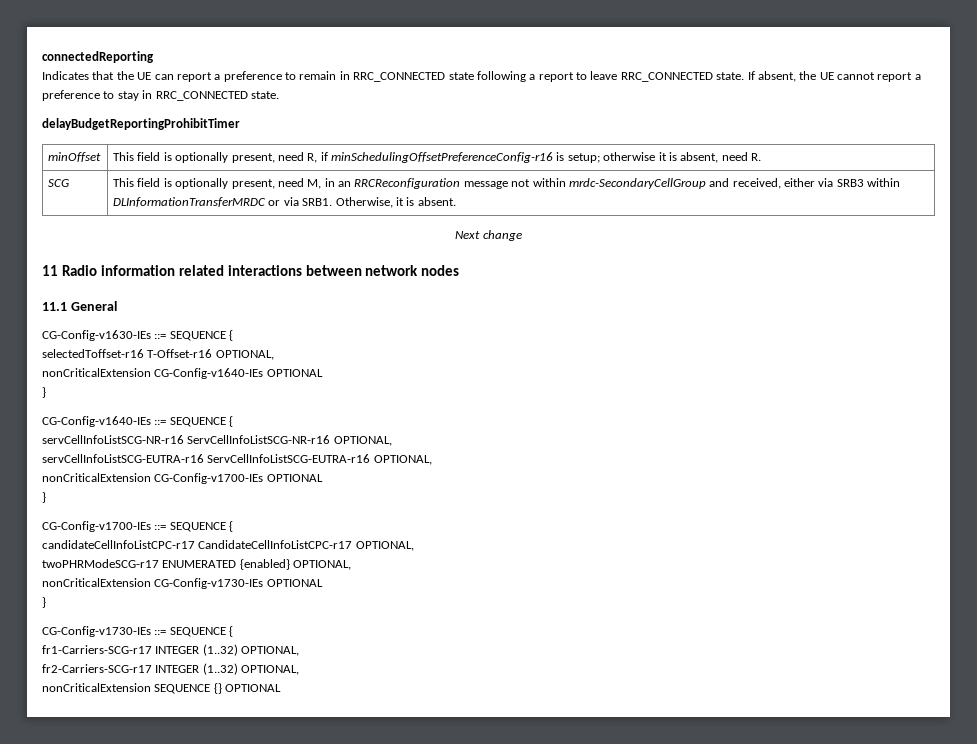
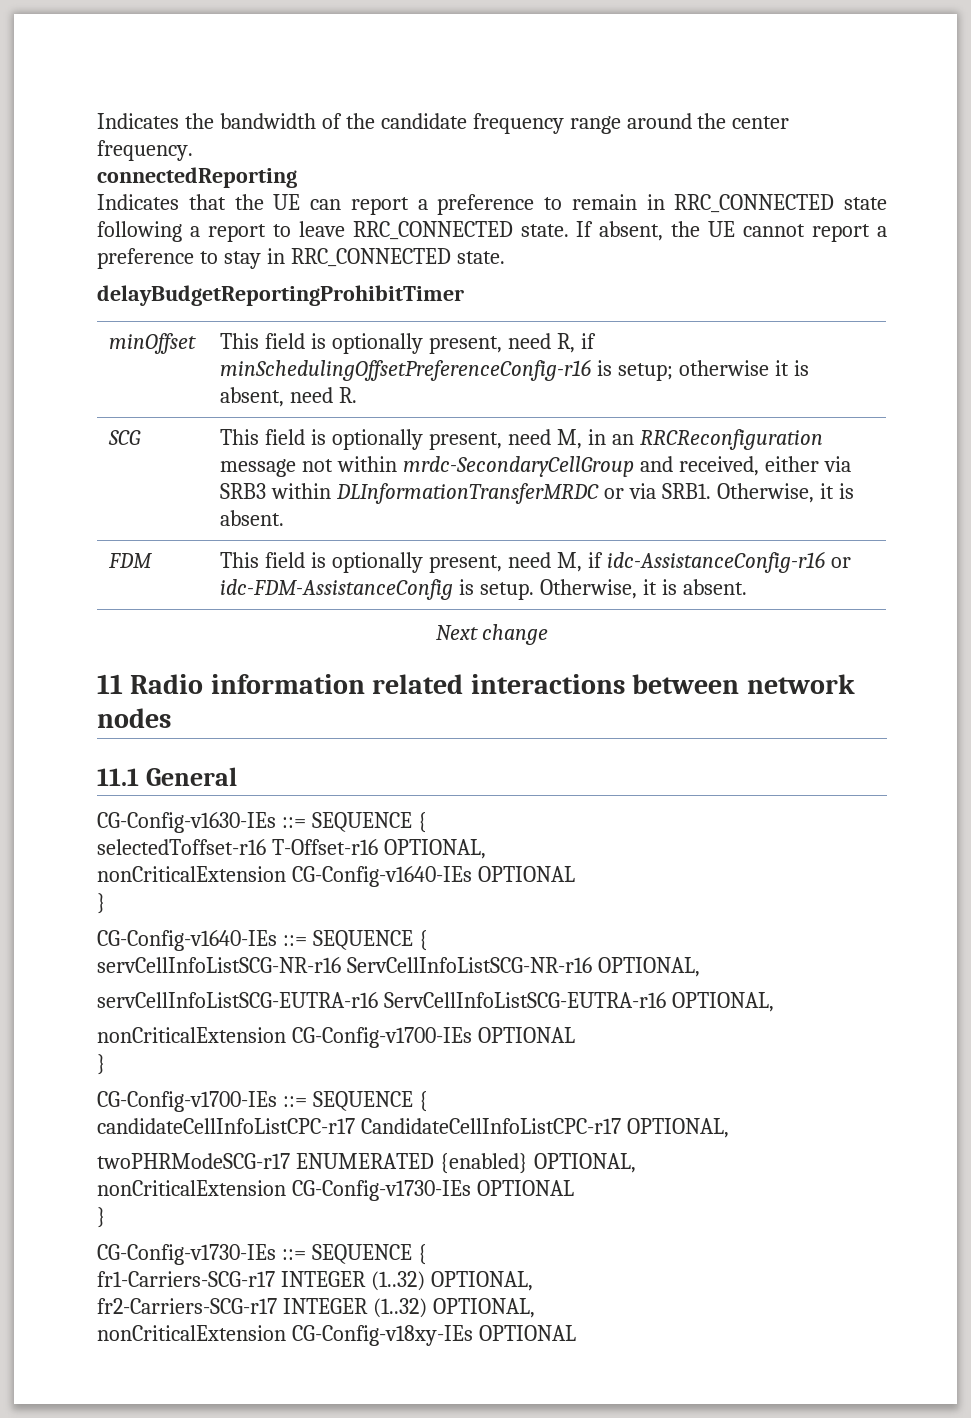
+ Indicates the bandwidth of the candidate frequency range around the center frequency.
+ FDM | This field is optionally present, need M, if idc-AssistanceConfig-r16 or idc-FDM-AssistanceConfig is setup. Otherwise, it is absent.
- nonCriticalExtension SEQUENCE {} OPTIONAL
+ nonCriticalExtension CG-Config-v18xy-IEs OPTIONAL

